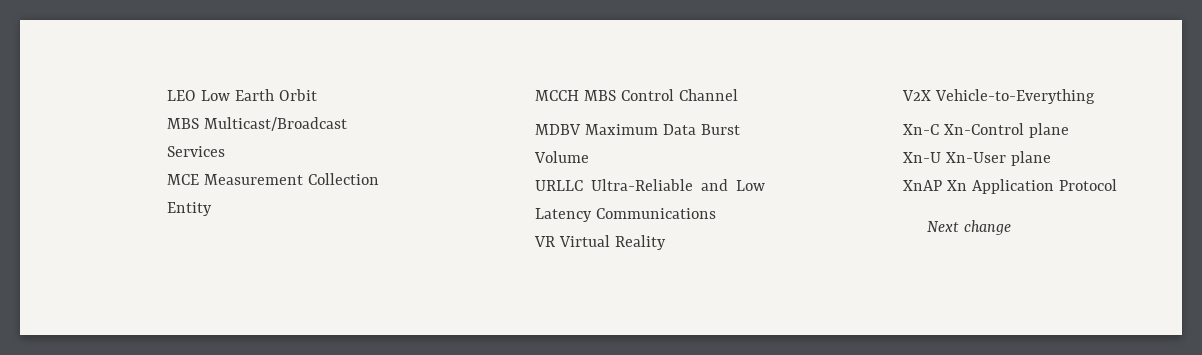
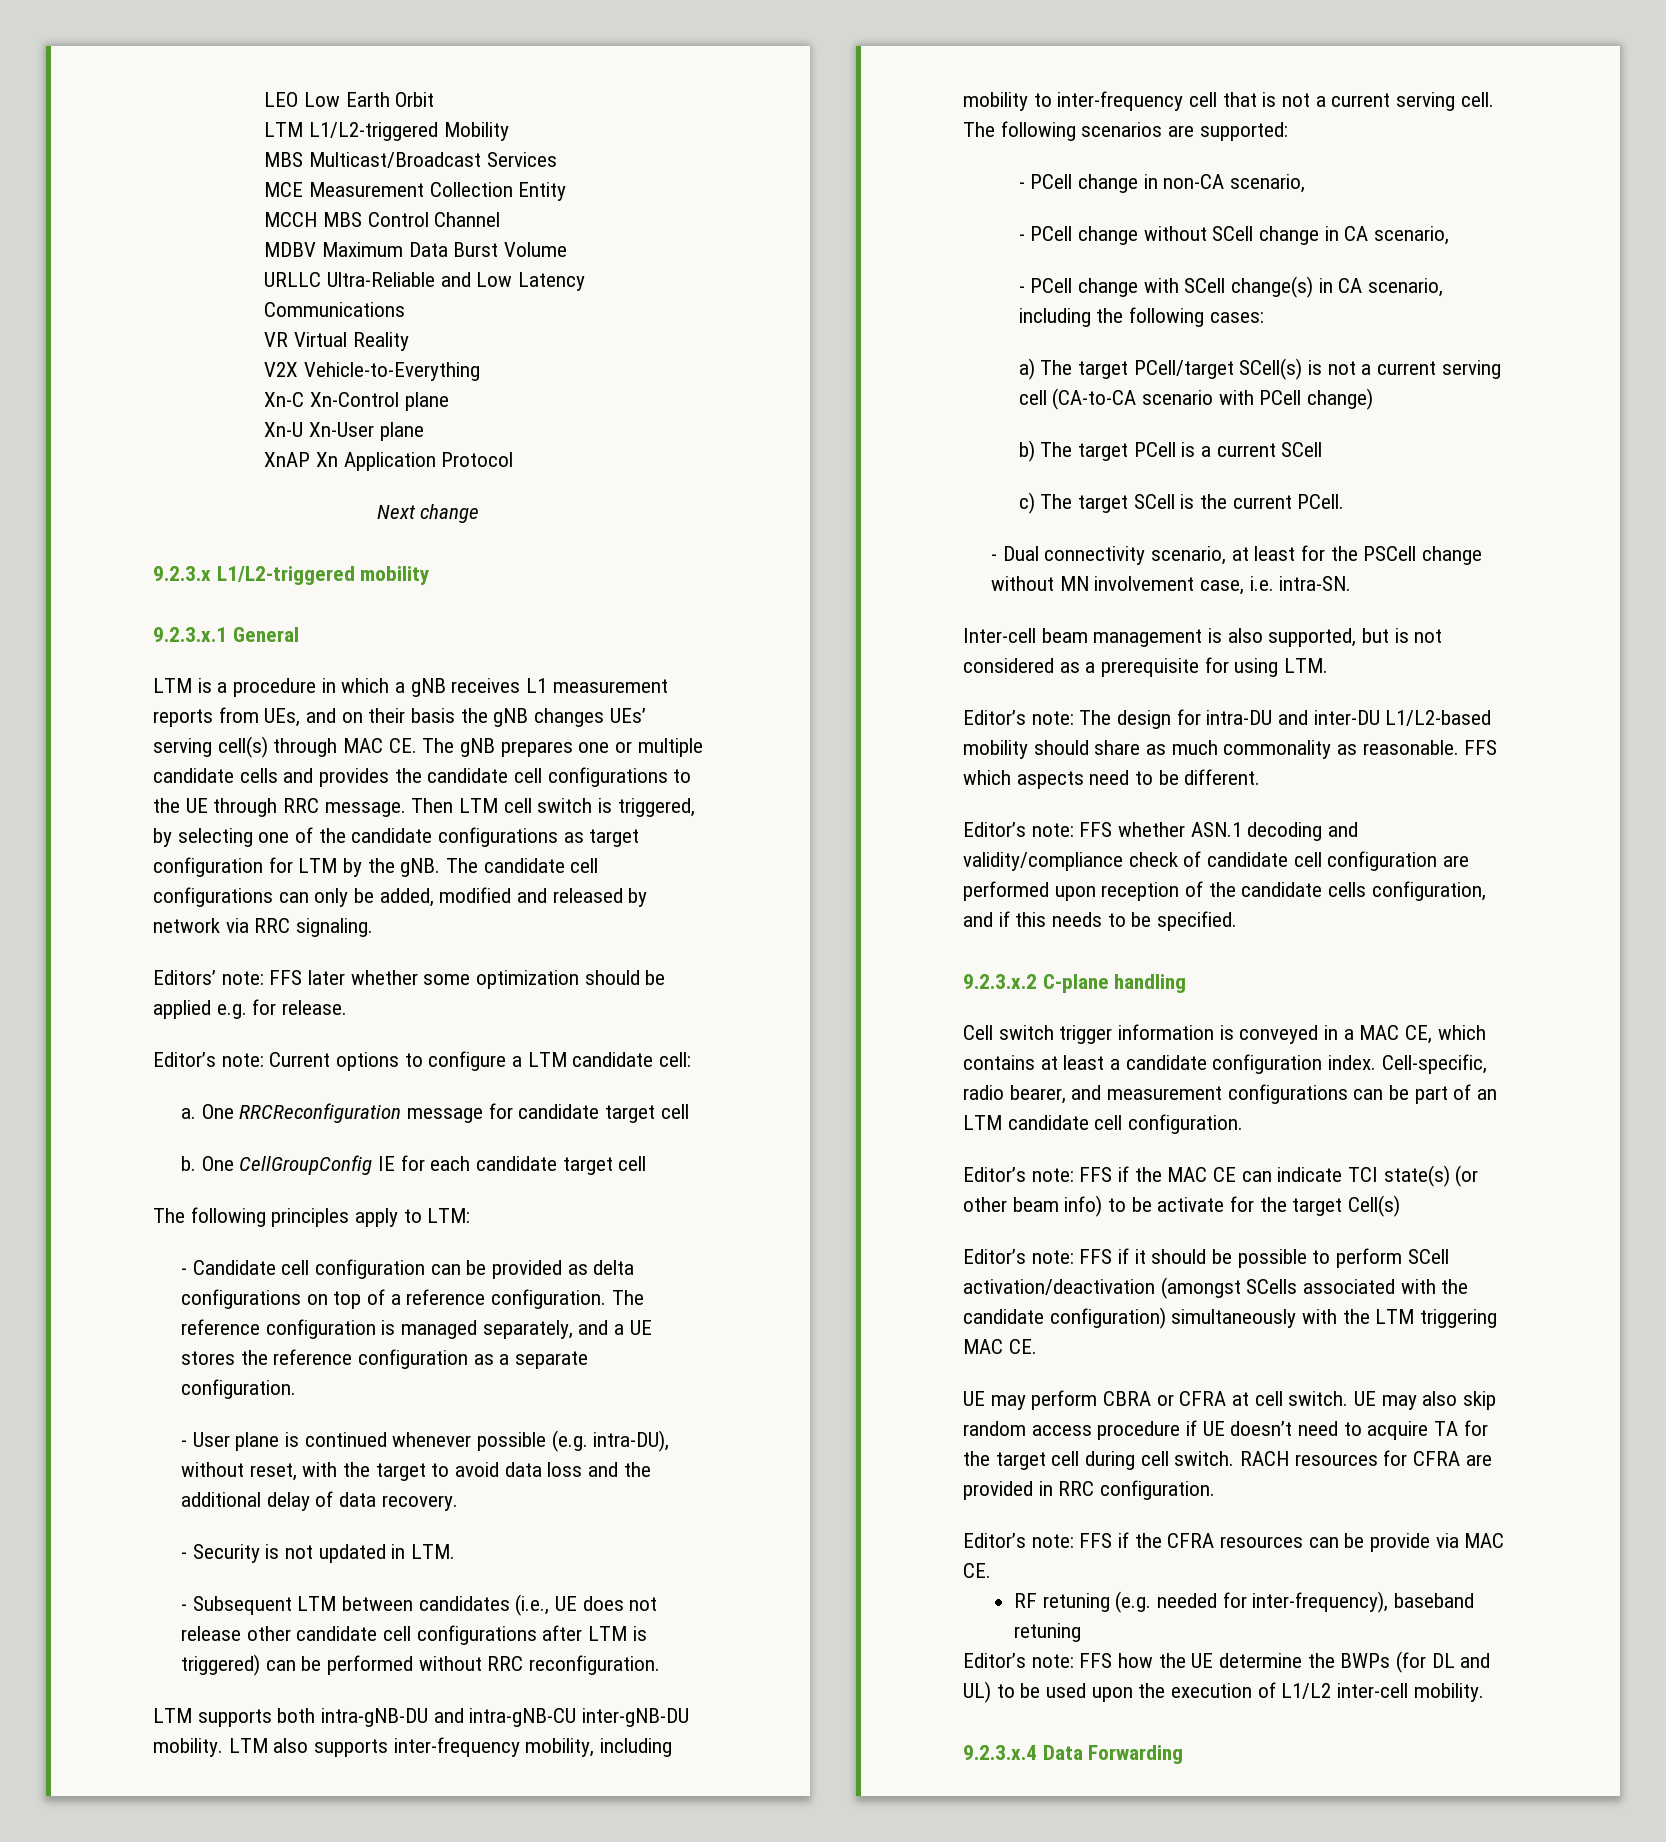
+ LTM L1/L2-triggered Mobility
+ 9.2.3.x L1/L2-triggered mobility
+ 9.2.3.x.1 General
+ LTM is a procedure in which a gNB receives L1 measurement reports from UEs, and on their basis the gNB changes UEs’ serving cell(s) through MAC CE. The gNB prepares one or multiple candidate cells and provides the candidate cell configurations to the UE through RRC message. Then LTM cell switch is triggered, by selecting one of the candidate configurations as target configuration for LTM by the gNB. The candidate cell configurations can only be added, modified and released by network via RRC signaling.
+ Editors’ note: FFS later whether some optimization should be applied e.g. for release.
+ Editor’s note: Current options to configure a LTM candidate cell:
+ a. One RRCReconfiguration message for candidate target cell
+ b. One CellGroupConfig IE for each candidate target cell
+ The following principles apply to LTM:
+ - Candidate cell configuration can be provided as delta configurations on top of a reference configuration. The reference configuration is managed separately, and a UE stores the reference configuration as a separate configuration.
+ - User plane is continued whenever possible (e.g. intra-DU), without reset, with the target to avoid data loss and the additional delay of data recovery.
+ - Security is not updated in LTM.
+ - Subsequent LTM between candidates (i.e., UE does not release other candidate cell configurations after LTM is triggered) can be performed without RRC reconfiguration.
+ LTM supports both intra-gNB-DU and intra-gNB-CU inter-gNB-DU mobility. LTM also supports inter-frequency mobility, including mobility to inter-frequency cell that is not a current serving cell. The following scenarios are supported:
+ - PCell change in non-CA scenario,
+ - PCell change without SCell change in CA scenario,
+ - PCell change with SCell change(s) in CA scenario, including the following cases:
+ a) The target PCell/target SCell(s) is not a current serving cell (CA-to-CA scenario with PCell change)
+ b) The target PCell is a current SCell
+ c) The target SCell is the current PCell.
+ - Dual connectivity scenario, at least for the PSCell change without MN involvement case, i.e. intra-SN.
+ Inter-cell beam management is also supported, but is not considered as a prerequisite for using LTM.
+ Editor’s note: The design for intra-DU and inter-DU L1/L2-based mobility should share as much commonality as reasonable. FFS which aspects need to be different.
+ Editor’s note: FFS whether ASN.1 decoding and validity/compliance check of candidate cell configuration are performed upon reception of the candidate cells configuration, and if this needs to be specified.
+ 9.2.3.x.2 C-plane handling
+ Cell switch trigger information is conveyed in a MAC CE, which contains at least a candidate configuration index. Cell-specific, radio bearer, and measurement configurations can be part of an LTM candidate cell configuration.
+ Editor’s note: FFS if the MAC CE can indicate TCI state(s) (or other beam info) to be activate for the target Cell(s)
+ Editor’s note: FFS if it should be possible to perform SCell activation/deactivation (amongst SCells associated with the candidate configuration) simultaneously with the LTM triggering MAC CE.
+ UE may perform CBRA or CFRA at cell switch. UE may also skip random access procedure if UE doesn’t need to acquire TA for the target cell during cell switch. RACH resources for CFRA are provided in RRC configuration.
+ Editor’s note: FFS if the CFRA resources can be provide via MAC CE.
+ RF retuning (e.g. needed for inter-frequency), baseband retuning
+ Editor’s note: FFS how the UE determine the BWPs (for DL and UL) to be used upon the execution of L1/L2 inter-cell mobility.
+ 9.2.3.x.4 Data Forwarding

